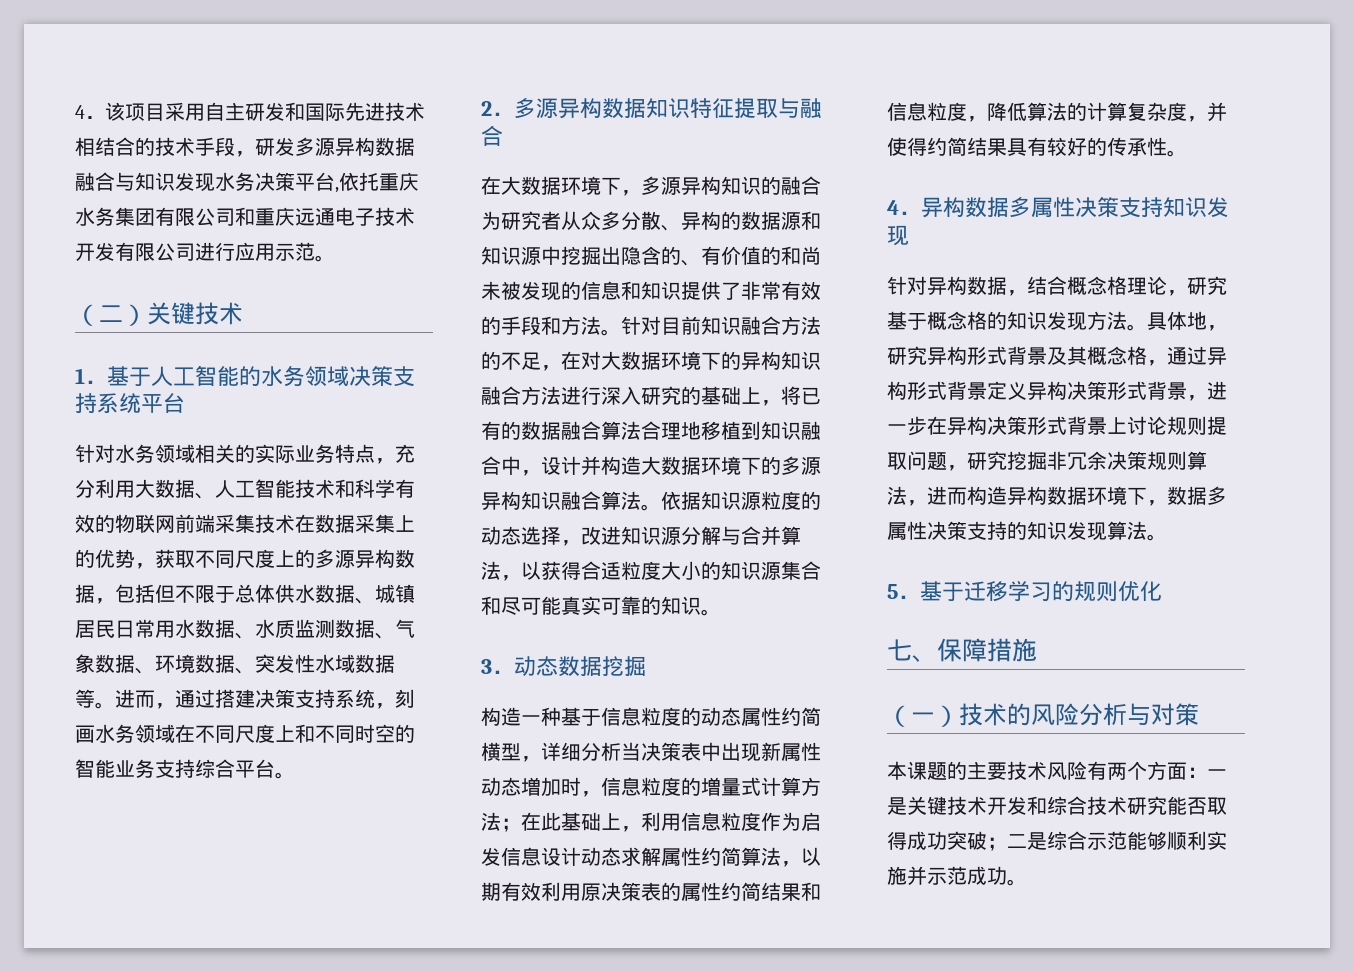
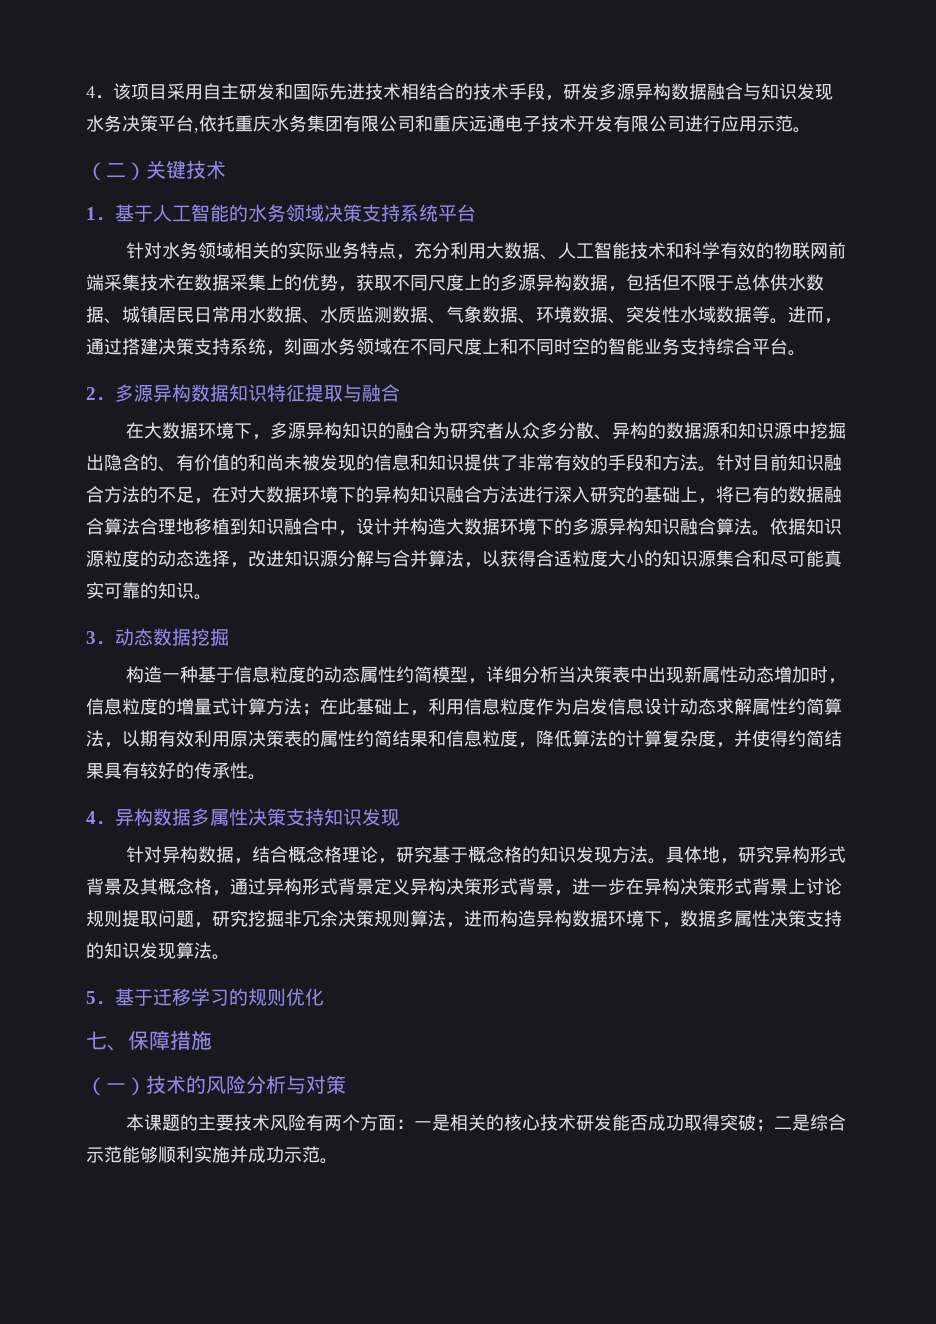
- 构造一种基于信息粒度的动态属性约简横型，详细分析当决策表中出现新属性动态増加时，信息粒度的増量式计算方法；
+ 构造一种基于信息粒度的动态属性约简模型，详细分析当决策表中出现新属性动态増加时，信息粒度的増量式计算方法；
- 本课题的主要技术风险有两个方面：一是关键技术开发和综合技术研究能否取得成功突破；二是综合示范能够顺利实施并示范成功。
+ 本课题的主要技术风险有两个方面：一是相关的核心技术研发能否成功取得突破；二是综合示范能够顺利实施并成功示范。

